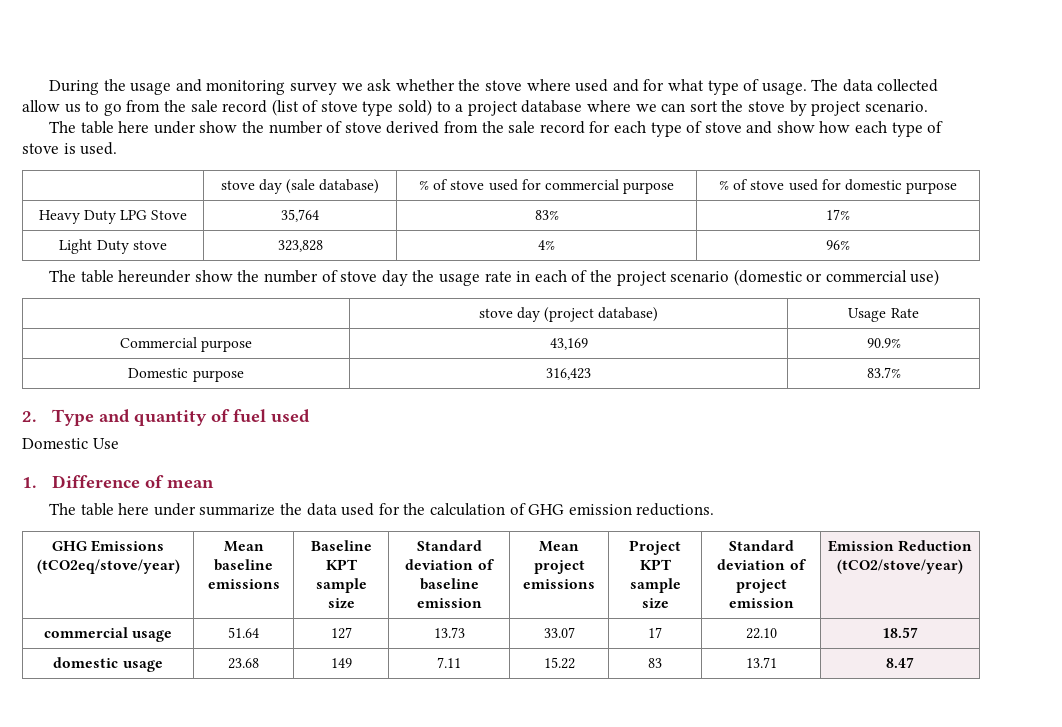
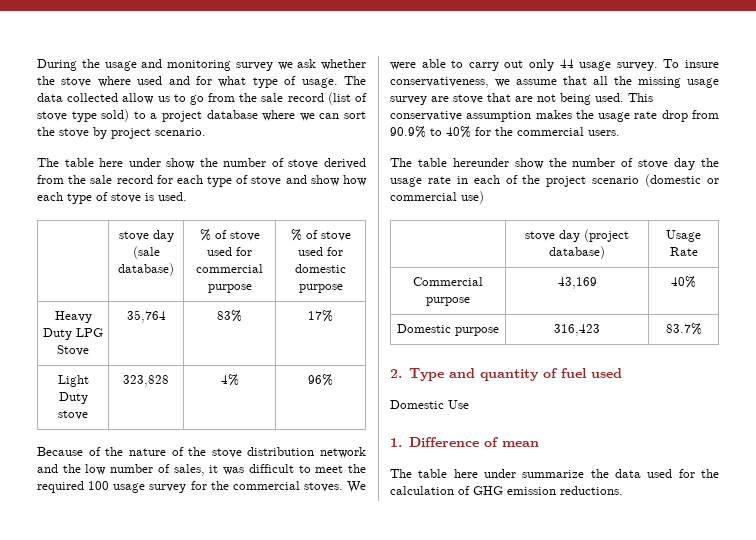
+ Because of the nature of the stove distribution network and the low number of sales, it was difficult to meet the required 100 usage survey for the commercial stoves. We were able to carry out only 44 usage survey. To insure conservativeness, we assume that all the missing usage survey are stove that are not being used. This conservative assumption makes the usage rate drop from 90.9% to 40% for the commercial users.
- Commercial purpose | 43,169 | 90.9%
+ Commercial purpose | 43,169 | 40%
- GHG Emissions (tCO2eq/stove/year) | Mean baseline emissions | Baseline KPT sample size | Standard deviation of baseline emission | Mean project emissions | Project KPT sample size | Standard deviation of project emission | Emission Reduction (tCO2/stove/year)
- commercial usage | 51.64 | 127 | 13.73 | 33.07 | 17 | 22.10 | 18.57
- domestic usage | 23.68 | 149 | 7.11 | 15.22 | 83 | 13.71 | 8.47

